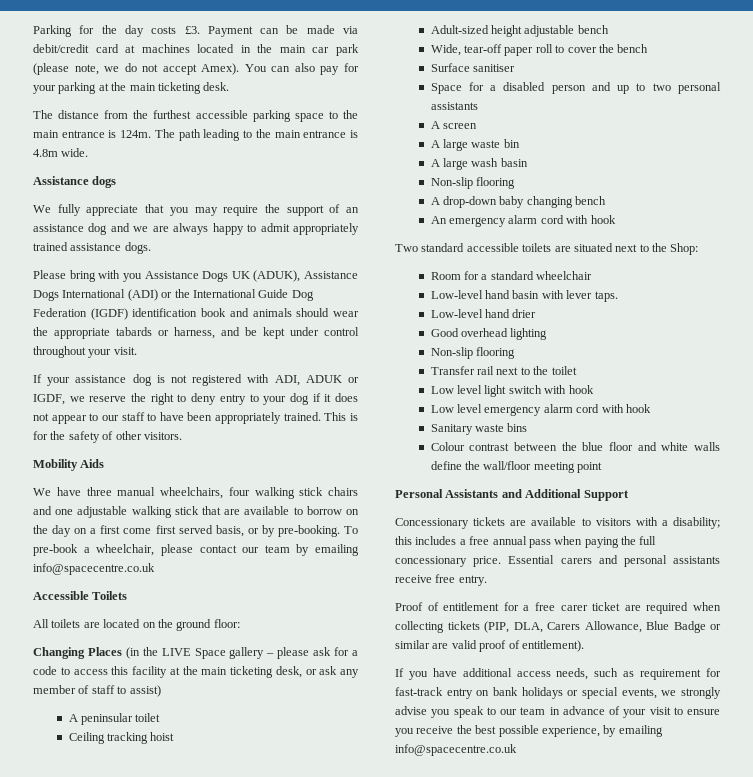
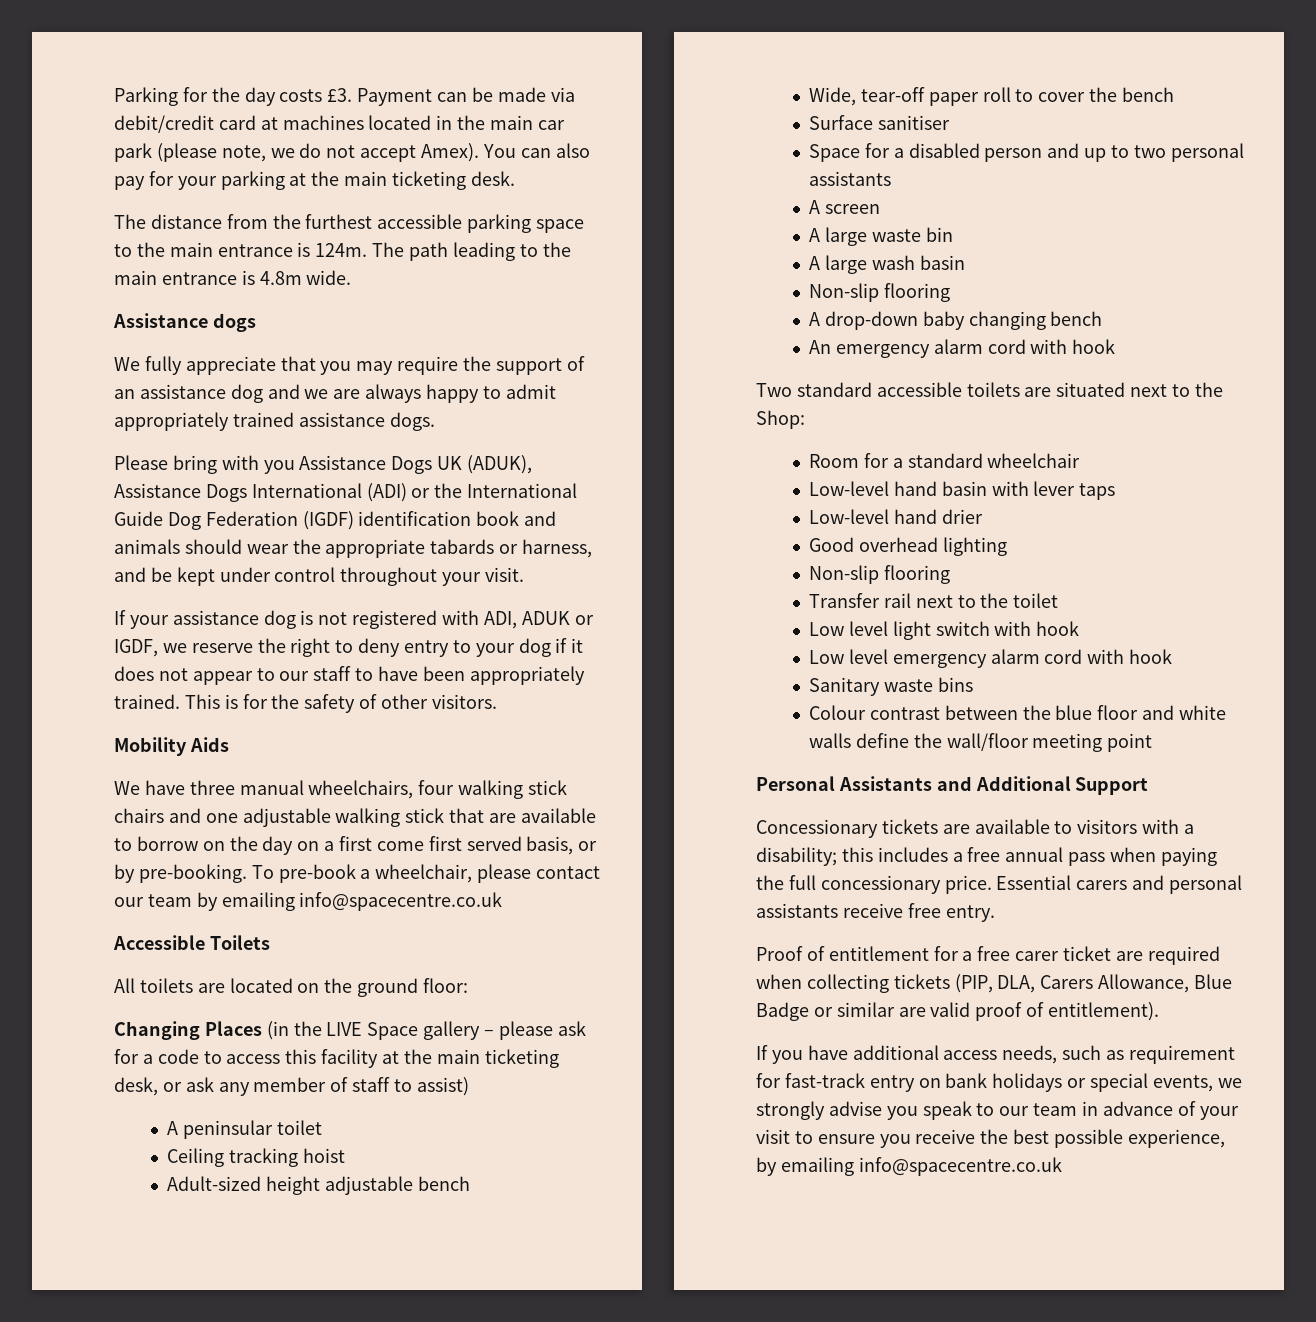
- Low-level hand basin with lever taps.
+ Low-level hand basin with lever taps

